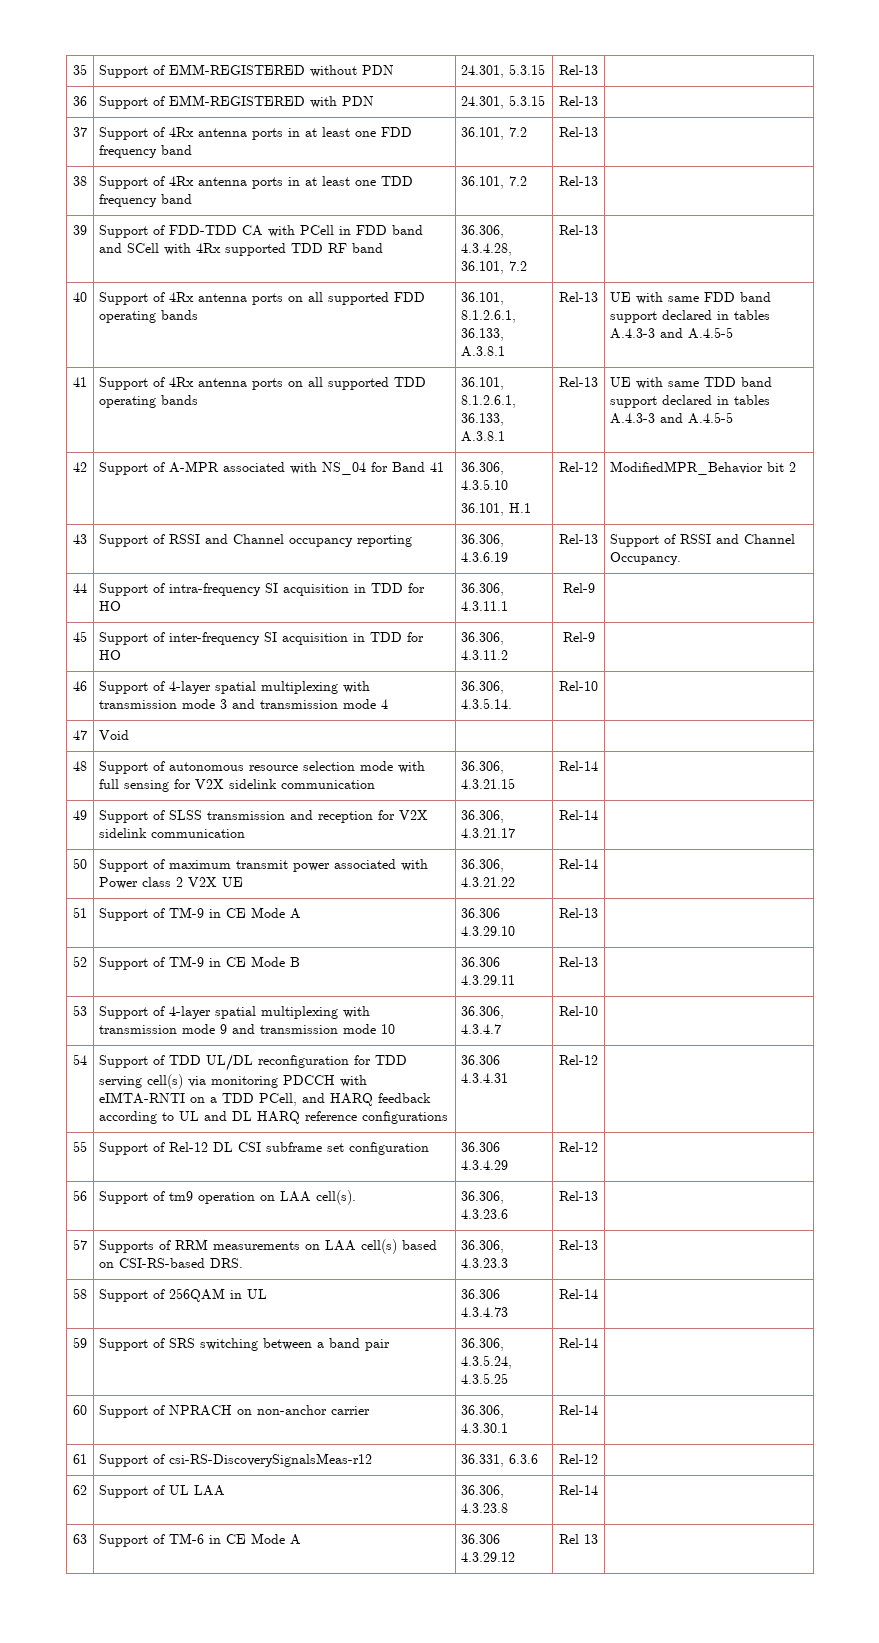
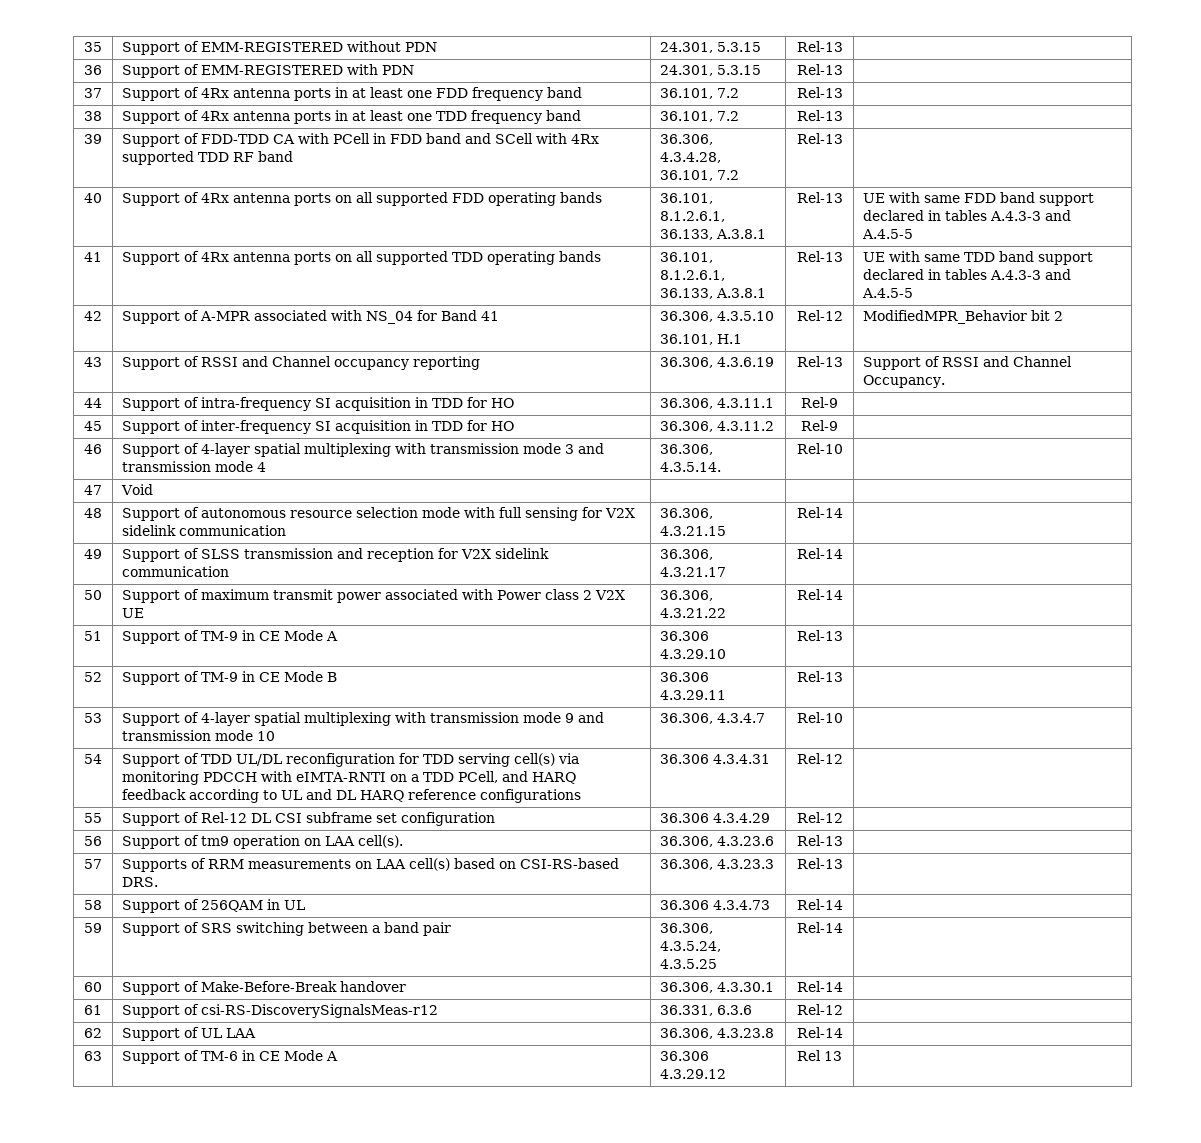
- 60 | Support of NPRACH on non-anchor carrier | 36.306, 4.3.30.1 | Rel-14 |
+ 60 | Support of Make-Before-Break handover | 36.306, 4.3.30.1 | Rel-14 |

